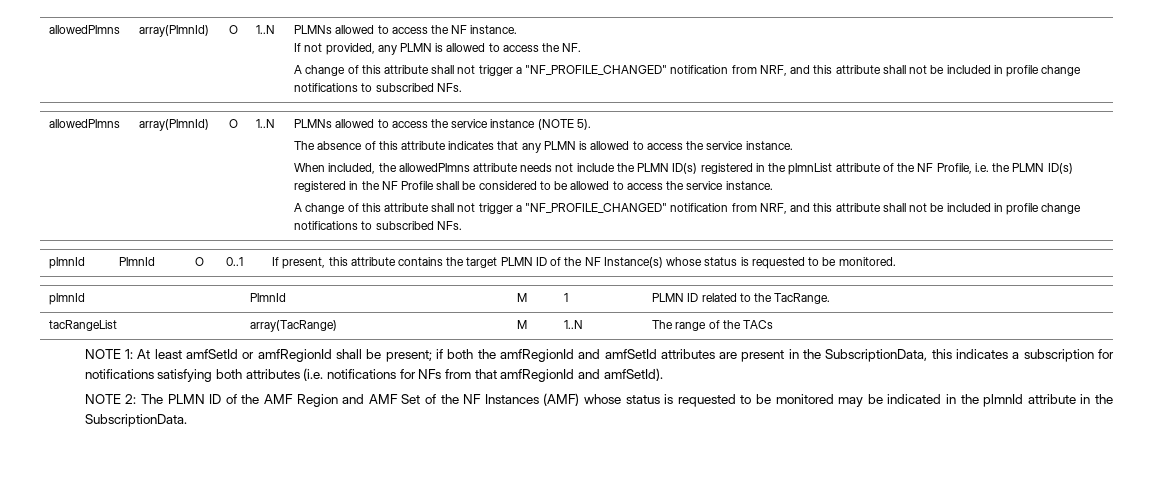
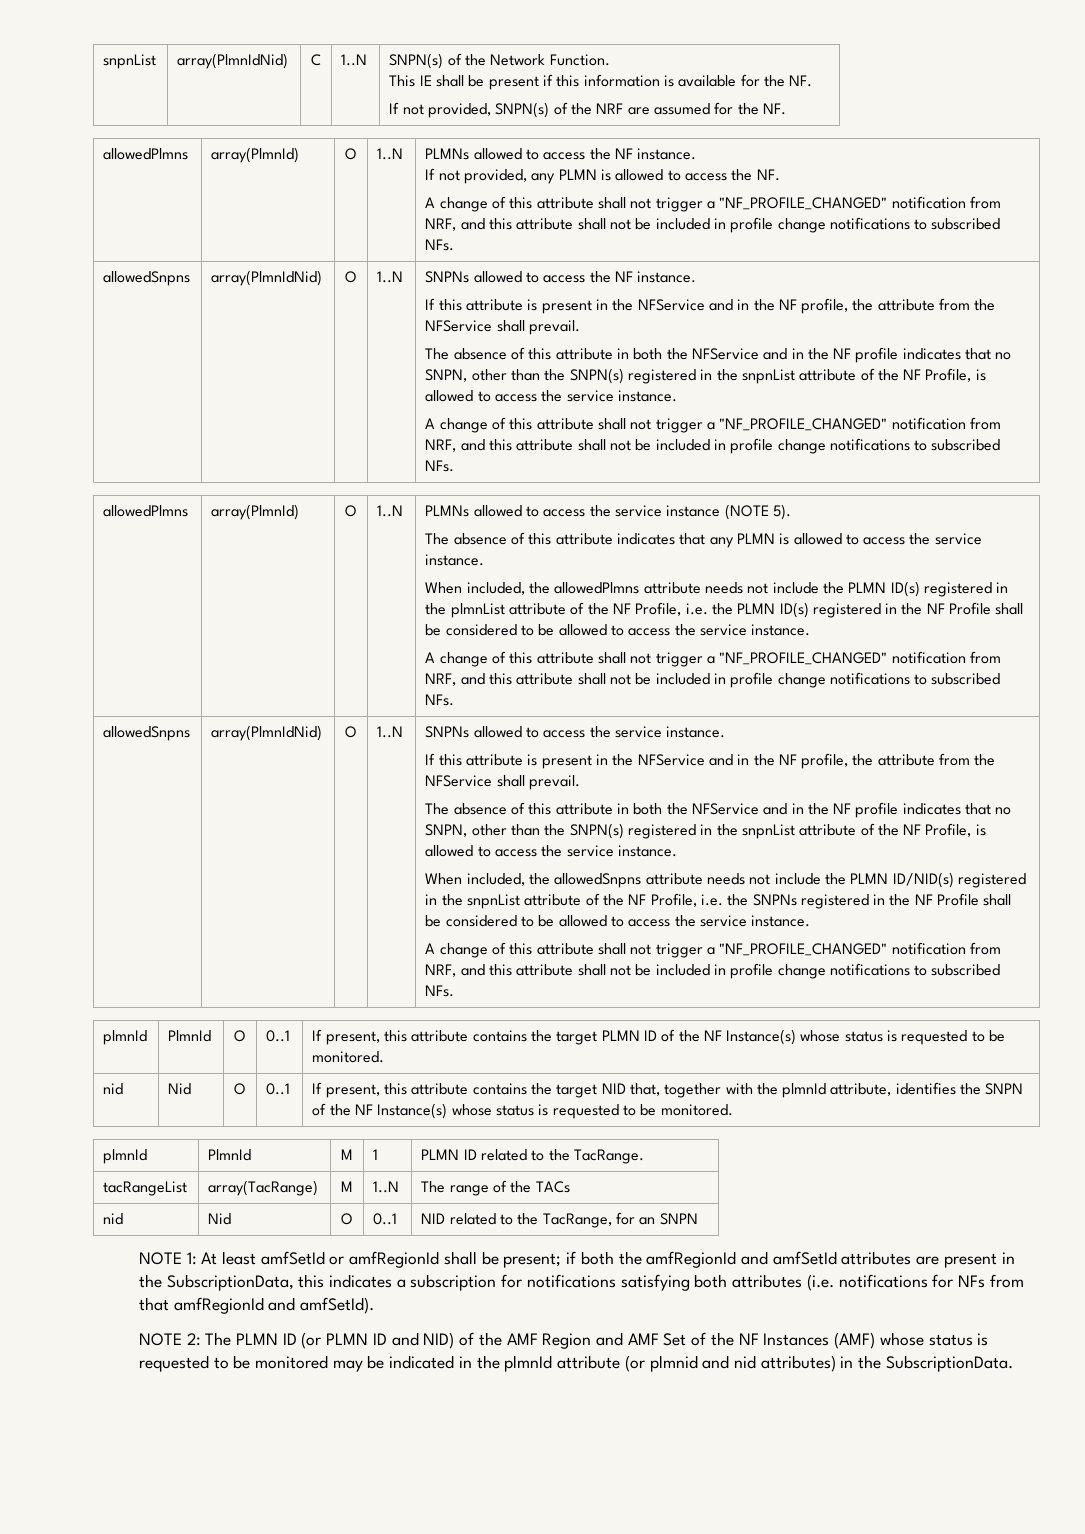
+ snpnList | array(PlmnIdNid) | C | 1..N | SNPN(s) of the Network Function.
+ This IE shall be present if this information is available for the NF.
+ If not provided, SNPN(s) of the NRF are assumed for the NF.
+ allowedSnpns | array(PlmnIdNid) | O | 1..N | SNPNs allowed to access the NF instance.
+ If this attribute is present in the NFService and in the NF profile, the attribute from the NFService shall prevail.
+ The absence of this attribute in both the NFService and in the NF profile indicates that no SNPN, other than the SNPN(s) registered in the snpnList attribute of the NF Profile, is allowed to access the service instance.
+ A change of this attribute shall not trigger a "NF_PROFILE_CHANGED" notification from NRF, and this attribute shall not be included in profile change notifications to subscribed NFs.
+ allowedSnpns | array(PlmnIdNid) | O | 1..N | SNPNs allowed to access the service instance.
+ If this attribute is present in the NFService and in the NF profile, the attribute from the NFService shall prevail.
+ The absence of this attribute in both the NFService and in the NF profile indicates that no SNPN, other than the SNPN(s) registered in the snpnList attribute of the NF Profile, is allowed to access the service instance.
+ When included, the allowedSnpns attribute needs not include the PLMN ID/NID(s) registered in the snpnList attribute of the NF Profile, i.e. the SNPNs registered in the NF Profile shall be considered to be allowed to access the service instance.
+ A change of this attribute shall not trigger a "NF_PROFILE_CHANGED" notification from NRF, and this attribute shall not be included in profile change notifications to subscribed NFs.
+ nid | Nid | O | 0..1 | If present, this attribute contains the target NID that, together with the plmnId attribute, identifies the SNPN of the NF Instance(s) whose status is requested to be monitored.
+ nid | Nid | O | 0..1 | NID related to the TacRange, for an SNPN
- NOTE 2: The PLMN ID of the AMF Region and AMF Set of the NF Instances (AMF) whose status is requested to be monitored may be indicated in the plmnId attribute in the SubscriptionData.
+ NOTE 2: The PLMN ID (or PLMN ID and NID) of the AMF Region and AMF Set of the NF Instances (AMF) whose status is requested to be monitored may be indicated in the plmnId attribute (or plmnid and nid attributes) in the SubscriptionData.

